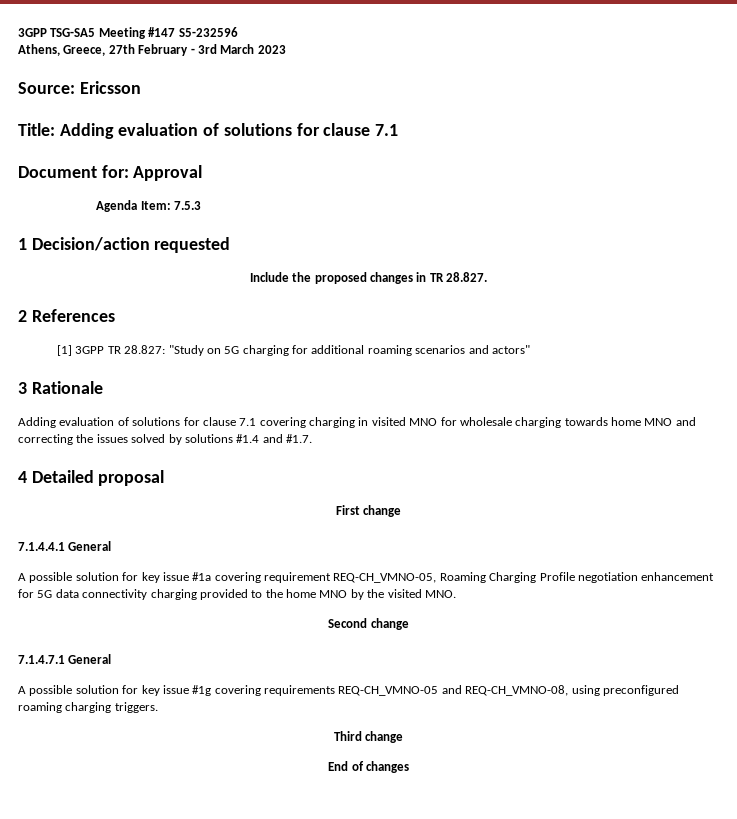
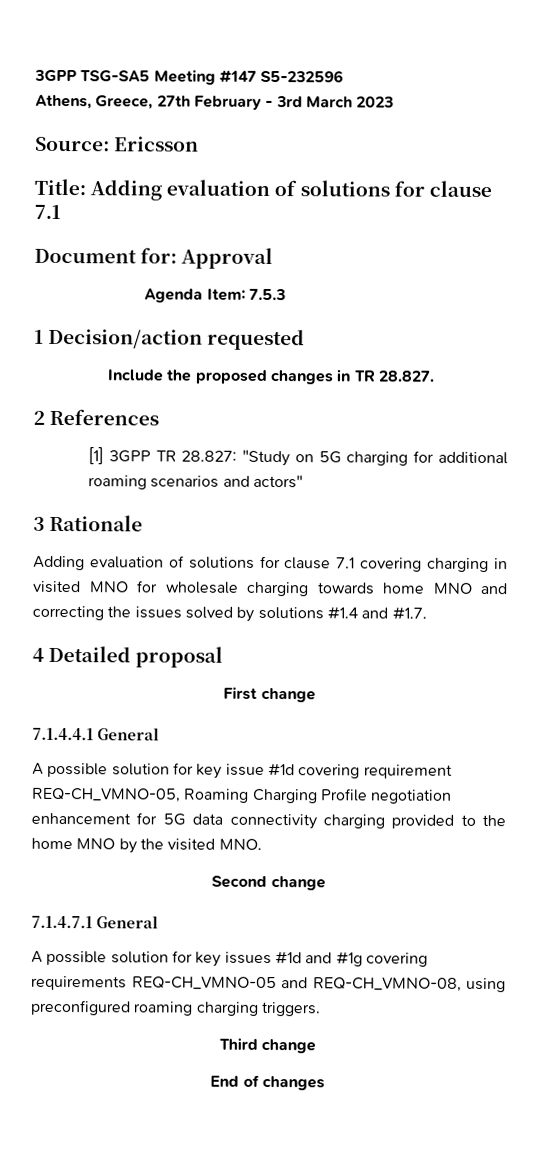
- A possible solution for key issue #1a covering requirement REQ-CH_VMNO-05, Roaming Charging Profile negotiation enhancement for 5G data connectivity charging provided to the home MNO by the visited MNO.
+ A possible solution for key issue #1d covering requirement REQ-CH_VMNO-05, Roaming Charging Profile negotiation enhancement for 5G data connectivity charging provided to the home MNO by the visited MNO.
- A possible solution for key issue #1g covering requirements REQ-CH_VMNO-05 and REQ-CH_VMNO-08, using preconfigured roaming charging triggers.
+ A possible solution for key issues #1d and #1g covering requirements REQ-CH_VMNO-05 and REQ-CH_VMNO-08, using preconfigured roaming charging triggers.

